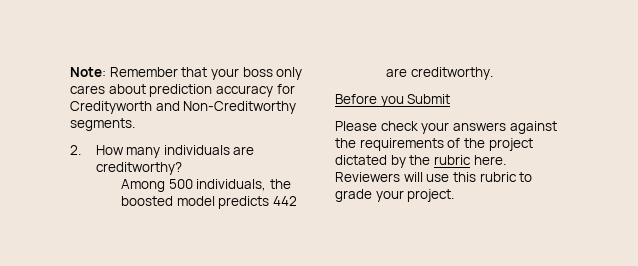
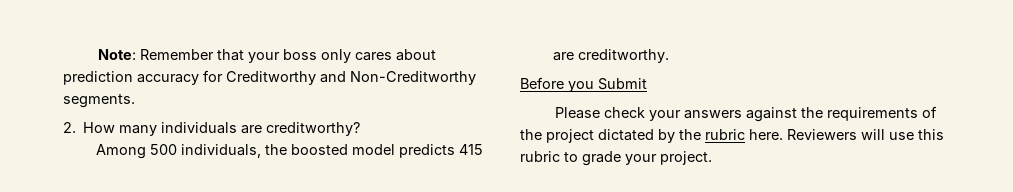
- Note: Remember that your boss only cares about prediction accuracy for Credityworth and Non-Creditworthy segments.
+ Note: Remember that your boss only cares about prediction accuracy for Creditworthy and Non-Creditworthy segments.
- Among 500 individuals, the boosted model predicts 442 are creditworthy.
+ Among 500 individuals, the boosted model predicts 415 are creditworthy.

